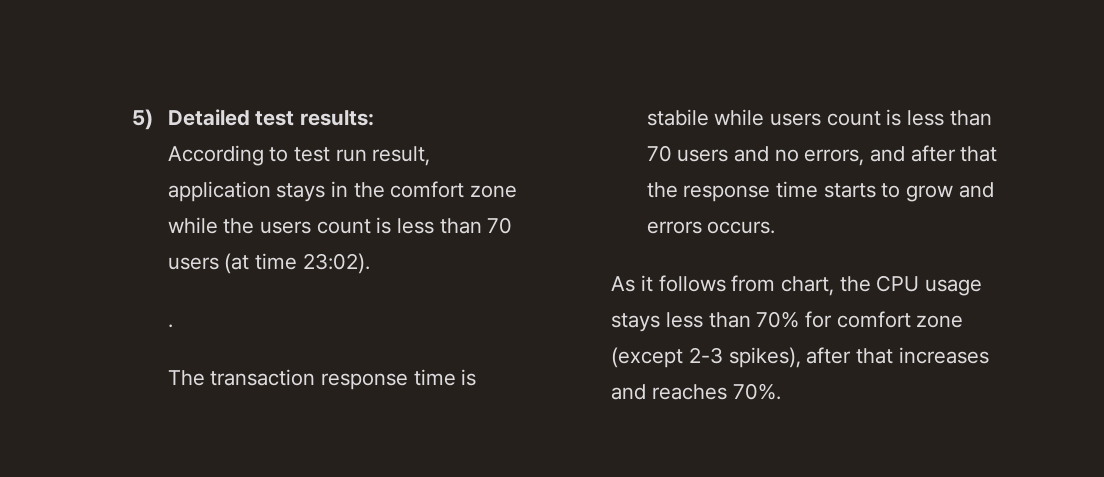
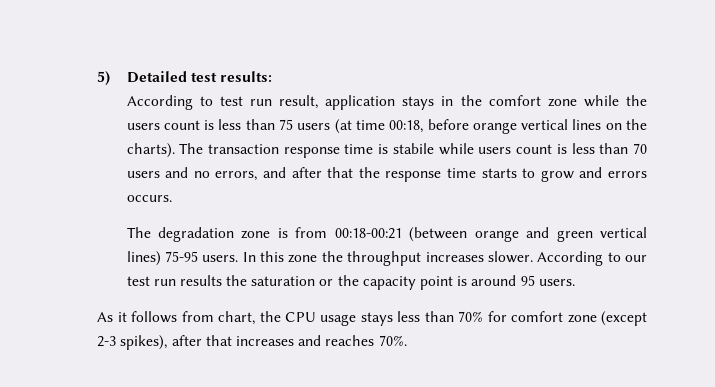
- According to test run result, application stays in the comfort zone while the users count is less than 70 users (at time 23:02).
- .
- The transaction response time is stabile while users count is less than 70 users and no errors, and after that the response time starts to grow and errors occurs.
+ According to test run result, application stays in the comfort zone while the users count is less than 75 users (at time 00:18, before orange vertical lines on the charts). The transaction response time is stabile while users count is less than 70 users and no errors, and after that the response time starts to grow and errors occurs.
+ The degradation zone is from 00:18-00:21 (between orange and green vertical lines) 75-95 users. In this zone the throughput increases slower. According to our test run results the saturation or the capacity point is around 95 users.

